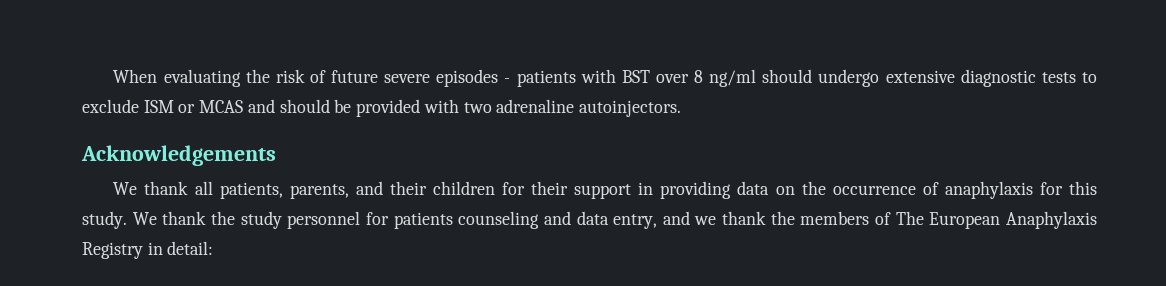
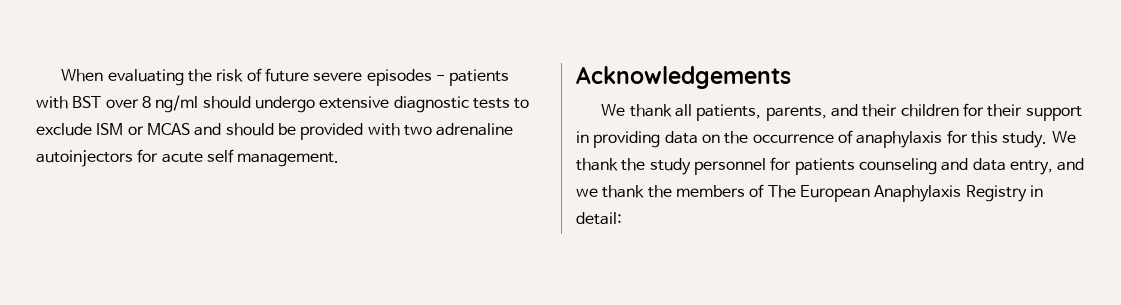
- When evaluating the risk of future severe episodes - patients with BST over 8 ng/ml should undergo extensive diagnostic tests to exclude ISM or MCAS and should be provided with two adrenaline autoinjectors.
+ When evaluating the risk of future severe episodes - patients with BST over 8 ng/ml should undergo extensive diagnostic tests to exclude ISM or MCAS and should be provided with two adrenaline autoinjectors for acute self management.

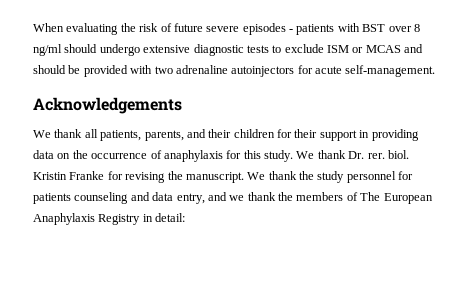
- When evaluating the risk of future severe episodes - patients with BST over 8 ng/ml should undergo extensive diagnostic tests to exclude ISM or MCAS and should be provided with two adrenaline autoinjectors for acute self management.
+ When evaluating the risk of future severe episodes - patients with BST over 8 ng/ml should undergo extensive diagnostic tests to exclude ISM or MCAS and should be provided with two adrenaline autoinjectors for acute self-management.
- We thank the study personnel for patients counseling and data entry, and we thank the members of The European Anaphylaxis Registry in detail:
+ We thank Dr. rer. biol. Kristin Franke for revising the manuscript. We thank the study personnel for patients counseling and data entry, and we thank the members of The European Anaphylaxis Registry in detail:

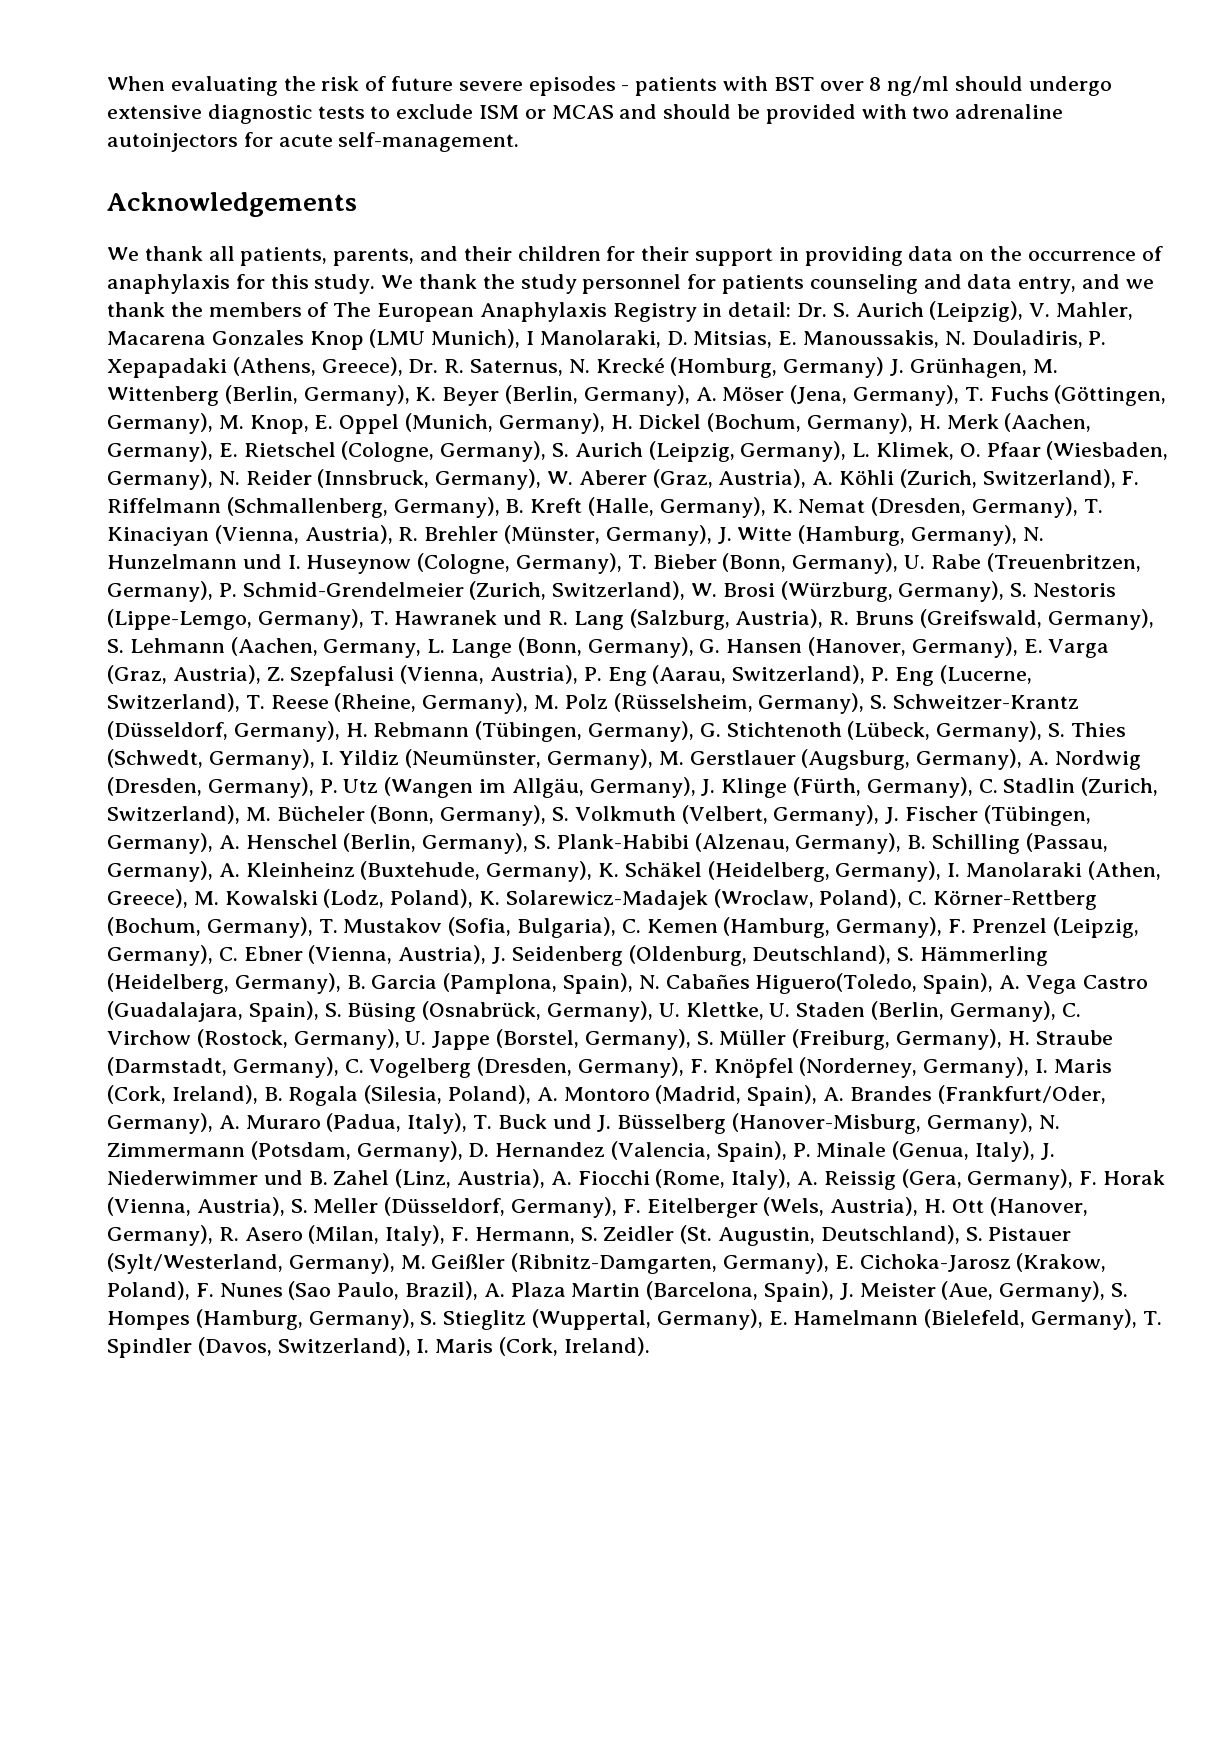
- We thank Dr. rer. biol. Kristin Franke for revising the manuscript. We thank the study personnel for patients counseling and data entry, and we thank the members of The European Anaphylaxis Registry in detail:
+ We thank the study personnel for patients counseling and data entry, and we thank the members of The European Anaphylaxis Registry in detail: Dr. S. Aurich (Leipzig), V. Mahler, Macarena Gonzales Knop (LMU Munich), I Manolaraki, D. Mitsias, E. Manoussakis, N. Douladiris, P. Xepapadaki (Athens, Greece), Dr. R. Saternus, N. Krecké (Homburg, Germany) J. Grünhagen, M. Wittenberg (Berlin, Germany), K. Beyer (Berlin, Germany), A. Möser (Jena, Germany), T. Fuchs (Göttingen, Germany), M. Knop, E. Oppel (Munich, Germany), H. Dickel (Bochum, Germany), H. Merk (Aachen, Germany), E. Rietschel (Cologne, Germany), S. Aurich (Leipzig, Germany), L. Klimek, O. Pfaar (Wiesbaden, Germany), N. Reider (Innsbruck, Germany), W. Aberer (Graz, Austria), A. Köhli (Zurich, Switzerland), F. Riffelmann (Schmallenberg, Germany), B. Kreft (Halle, Germany), K. Nemat (Dresden, Germany), T. Kinaciyan (Vienna, Austria), R. Brehler (Münster, Germany), J. Witte (Hamburg, Germany), N. Hunzelmann und I. Huseynow (Cologne, Germany), T. Bieber (Bonn, Germany), U. Rabe (Treuenbritzen, Germany), P. Schmid-Grendelmeier (Zurich, Switzerland), W. Brosi (Würzburg, Germany), S. Nestoris (Lippe-Lemgo, Germany), T. Hawranek und R. Lang (Salzburg, Austria), R. Bruns (Greifswald, Germany), S. Lehmann (Aachen, Germany, L. Lange (Bonn, Germany), G. Hansen (Hanover, Germany), E. Varga (Graz, Austria), Z. Szepfalusi (Vienna, Austria), P. Eng (Aarau, Switzerland), P. Eng (Lucerne, Switzerland), T. Reese (Rheine, Germany), M. Polz (Rüsselsheim, Germany), S. Schweitzer-Krantz (Düsseldorf, Germany), H. Rebmann (Tübingen, Germany), G. Stichtenoth (Lübeck, Germany), S. Thies (Schwedt, Germany), I. Yildiz (Neumünster, Germany), M. Gerstlauer (Augsburg, Germany), A. Nordwig (Dresden, Germany), P. Utz (Wangen im Allgäu, Germany), J. Klinge (Fürth, Germany), C. Stadlin (Zurich, Switzerland), M. Bücheler (Bonn, Germany), S. Volkmuth (Velbert, Germany), J. Fischer (Tübingen, Germany), A. Henschel (Berlin, Germany), S. Plank-Habibi (Alzenau, Germany), B. Schilling (Passau, Germany), A. Kleinheinz (Buxtehude, Germany), K. Schäkel (Heidelberg, Germany), I. Manolaraki (Athen, Greece), M. Kowalski (Lodz, Poland), K. Solarewicz-Madajek (Wroclaw, Poland), C. Körner-Rettberg (Bochum, Germany), T. Mustakov (Sofia, Bulgaria), C. Kemen (Hamburg, Germany), F. Prenzel (Leipzig, Germany), C. Ebner (Vienna, Austria), J. Seidenberg (Oldenburg, Deutschland), S. Hämmerling (Heidelberg, Germany), B. Garcia (Pamplona, Spain), N. Cabañes Higuero(Toledo, Spain), A. Vega Castro (Guadalajara, Spain), S. Büsing (Osnabrück, Germany), U. Klettke, U. Staden (Berlin, Germany), C. Virchow (Rostock, Germany), U. Jappe (Borstel, Germany), S. Müller (Freiburg, Germany), H. Straube (Darmstadt, Germany), C. Vogelberg (Dresden, Germany), F. Knöpfel (Norderney, Germany), I. Maris (Cork, Ireland), B. Rogala (Silesia, Poland), A. Montoro (Madrid, Spain), A. Brandes (Frankfurt/Oder, Germany), A. Muraro (Padua, Italy), T. Buck und J. Büsselberg (Hanover-Misburg, Germany), N. Zimmermann (Potsdam, Germany), D. Hernandez (Valencia, Spain), P. Minale (Genua, Italy), J. Niederwimmer und B. Zahel (Linz, Austria), A. Fiocchi (Rome, Italy), A. Reissig (Gera, Germany), F. Horak (Vienna, Austria), S. Meller (Düsseldorf, Germany), F. Eitelberger (Wels, Austria), H. Ott (Hanover, Germany), R. Asero (Milan, Italy), F. Hermann, S. Zeidler (St. Augustin, Deutschland), S. Pistauer (Sylt/Westerland, Germany), M. Geißler (Ribnitz-Damgarten, Germany), E. Cichoka-Jarosz (Krakow, Poland), F. Nunes (Sao Paulo, Brazil), A. Plaza Martin (Barcelona, Spain), J. Meister (Aue, Germany), S. Hompes (Hamburg, Germany), S. Stieglitz (Wuppertal, Germany), E. Hamelmann (Bielefeld, Germany), T. Spindler (Davos, Switzerland), I. Maris (Cork, Ireland).

